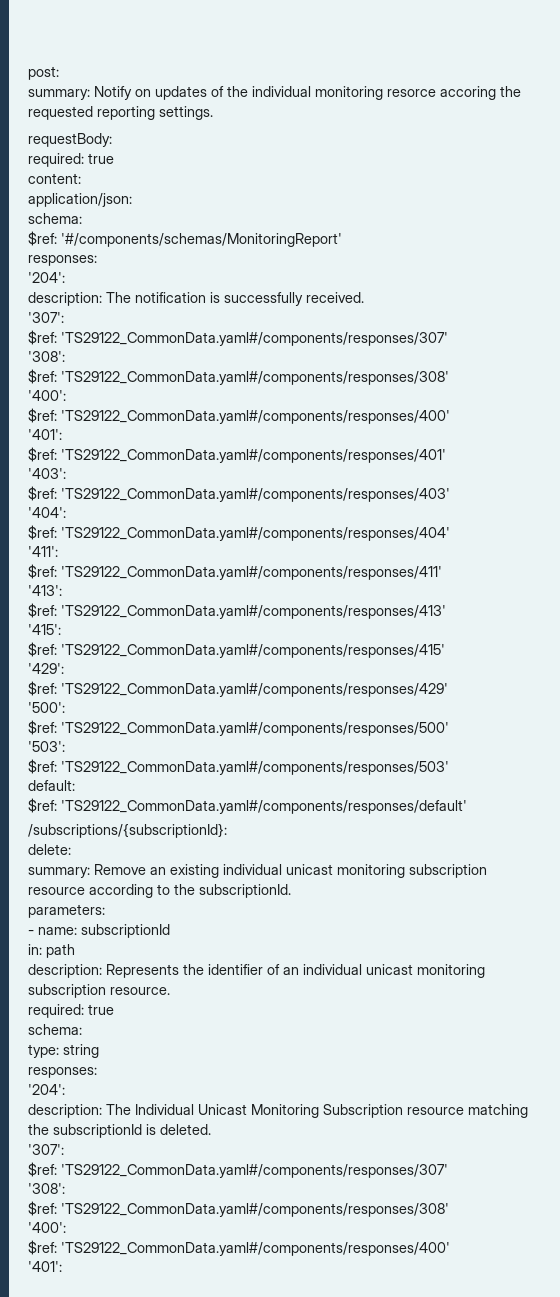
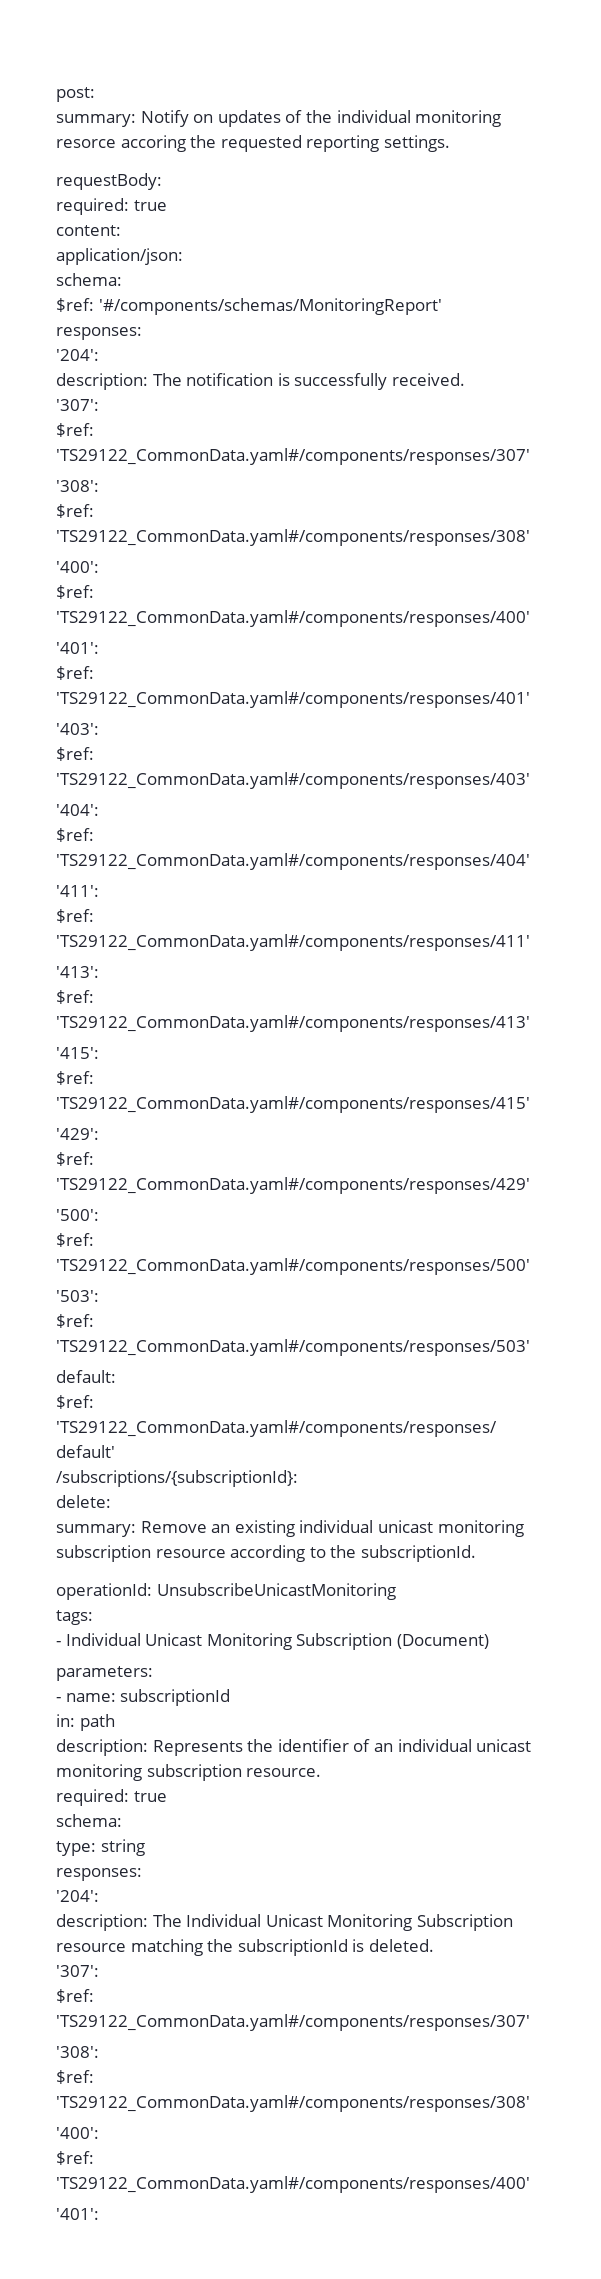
+ operationId: UnsubscribeUnicastMonitoring
+ tags:
+ - Individual Unicast Monitoring Subscription (Document)

